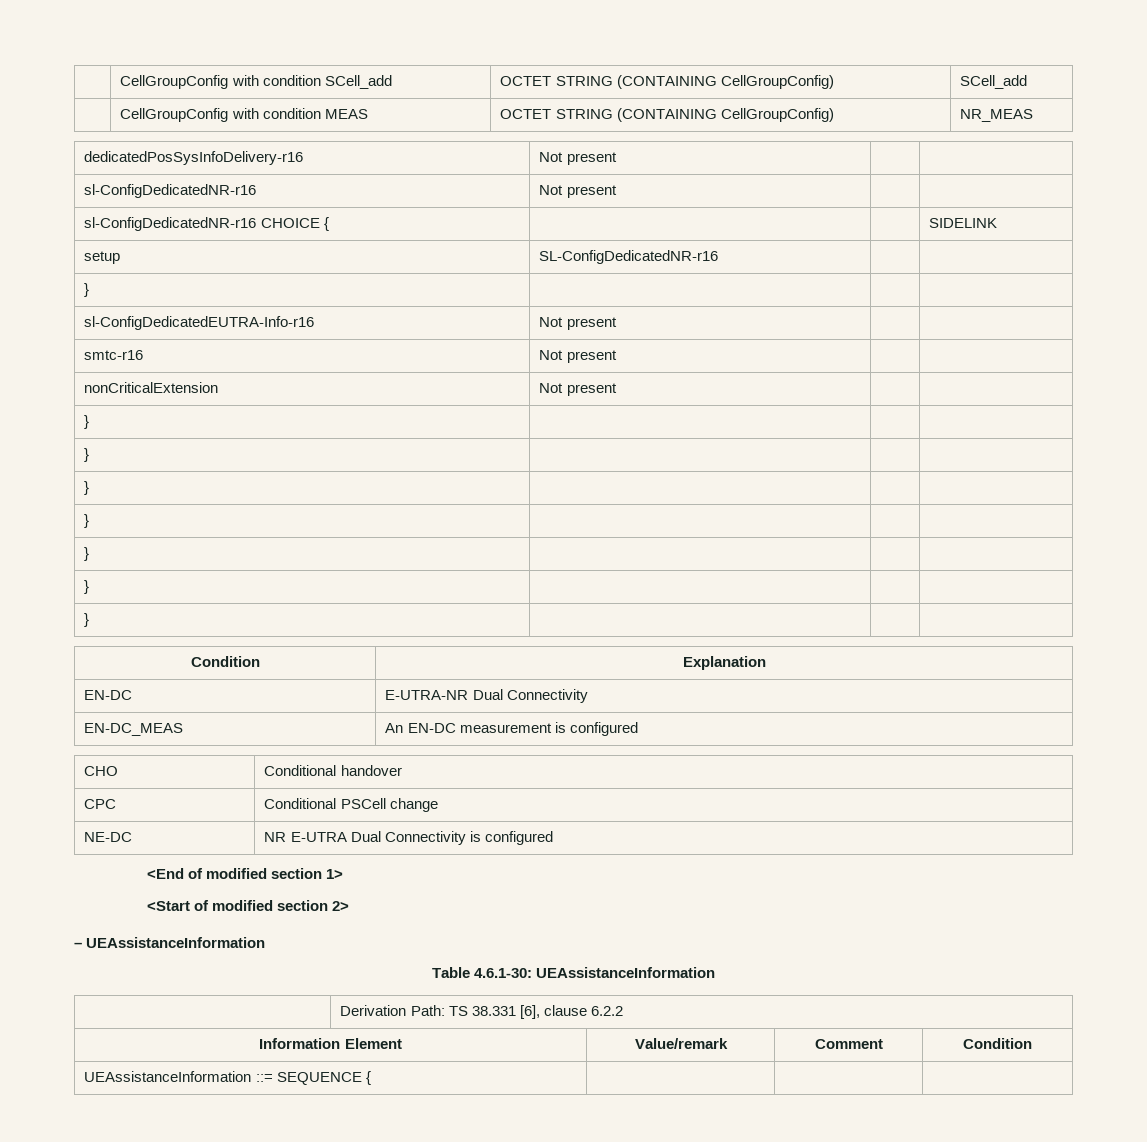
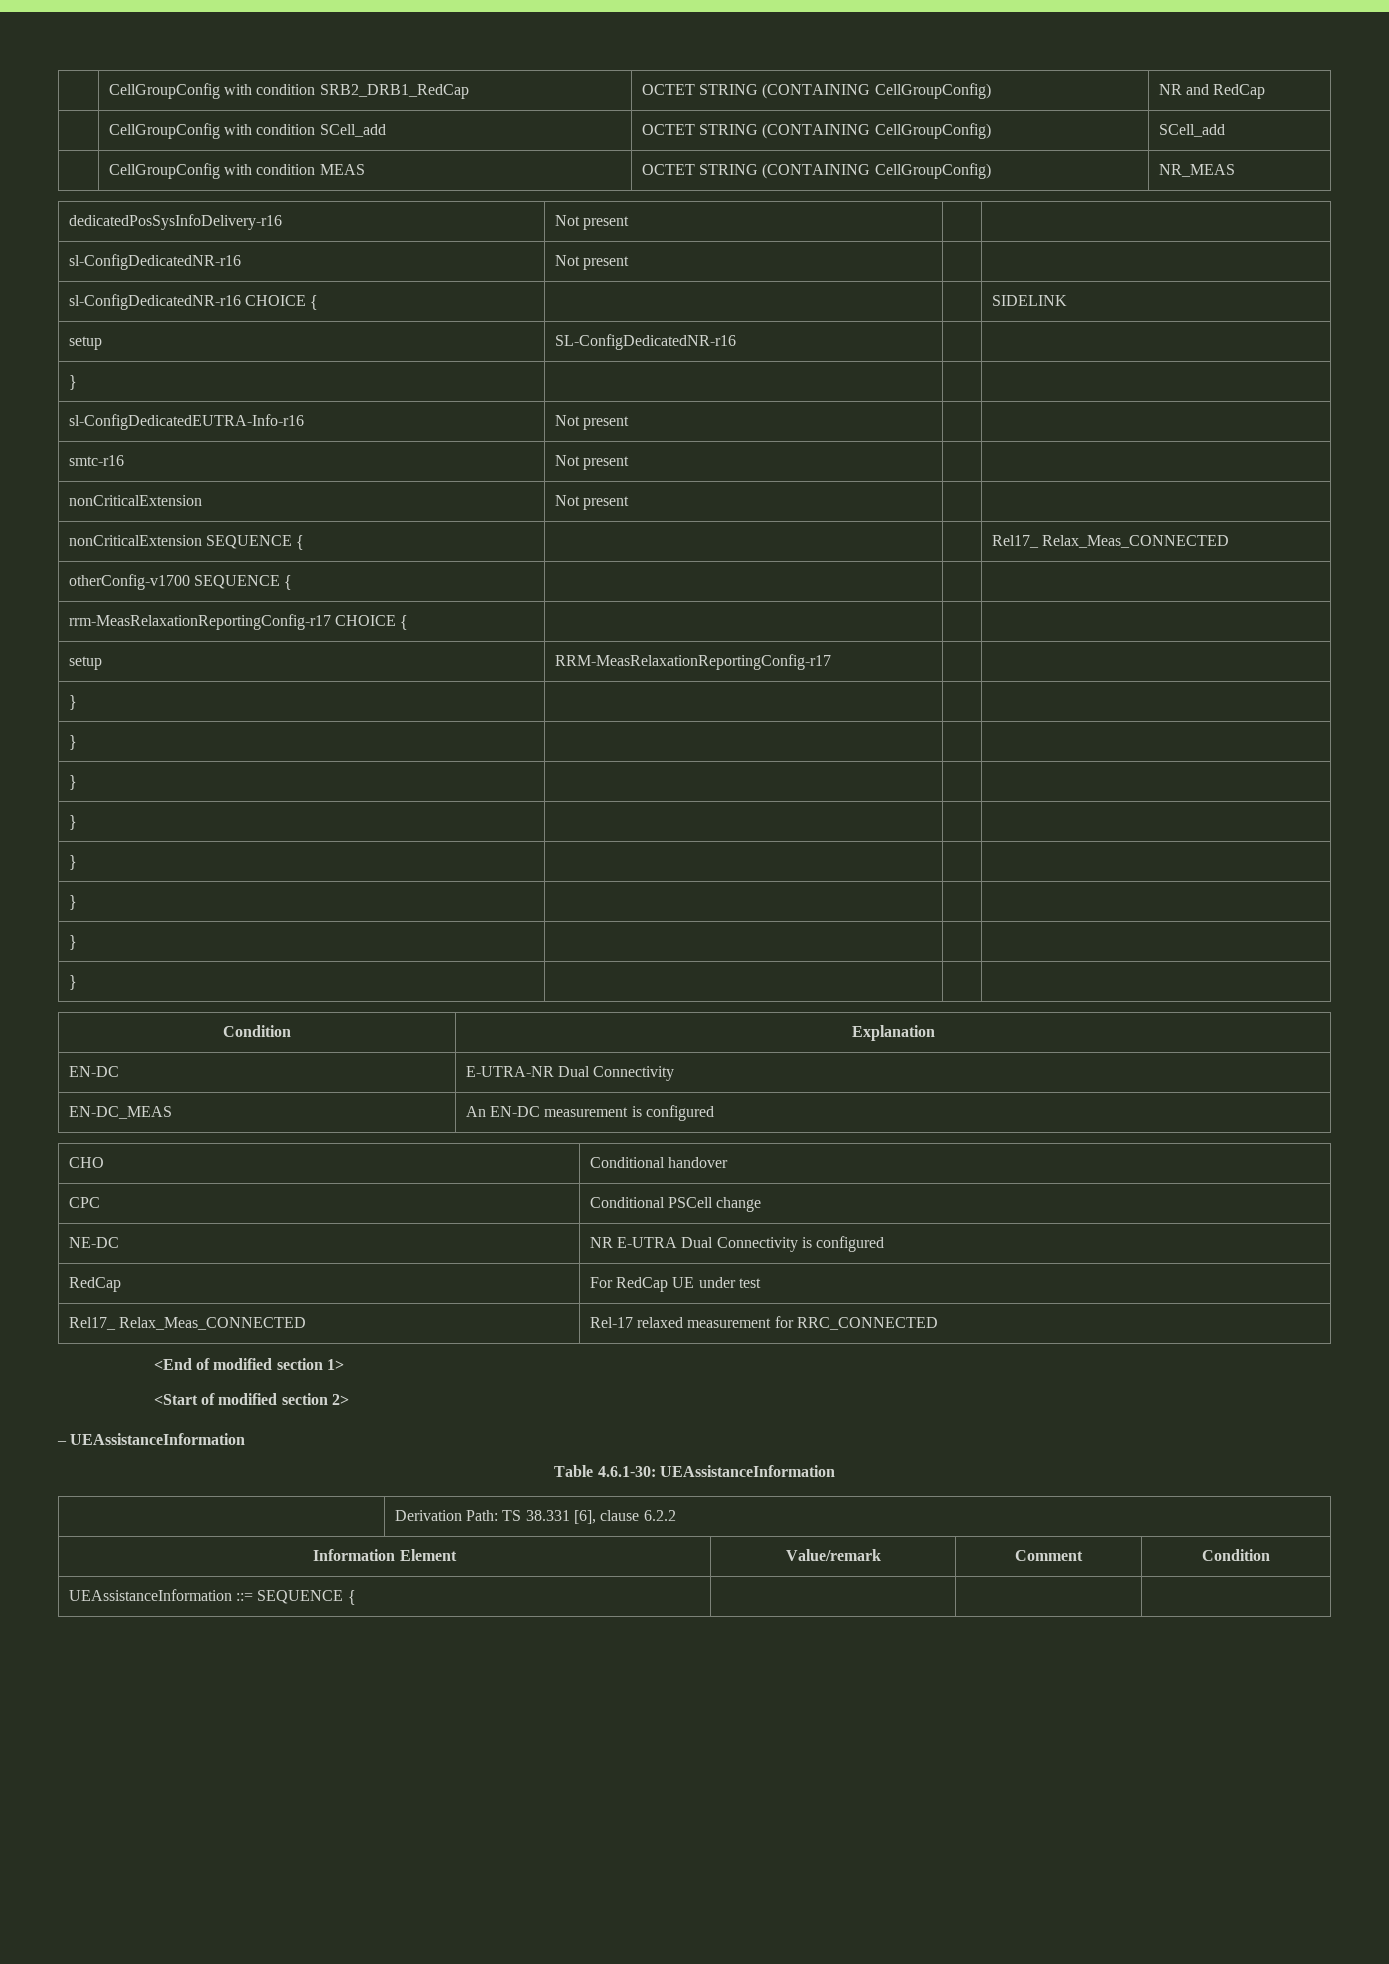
+ | CellGroupConfig with condition SRB2_DRB1_RedCap | OCTET STRING (CONTAINING CellGroupConfig) | NR and RedCap
+ nonCriticalExtension SEQUENCE { | | | Rel17_ Relax_Meas_CONNECTED
+ otherConfig-v1700 SEQUENCE { | | |
+ rrm-MeasRelaxationReportingConfig-r17 CHOICE { | | |
+ setup | RRM-MeasRelaxationReportingConfig-r17 | |
+ } | | |
+ RedCap | For RedCap UE under test
+ Rel17_ Relax_Meas_CONNECTED | Rel-17 relaxed measurement for RRC_CONNECTED

